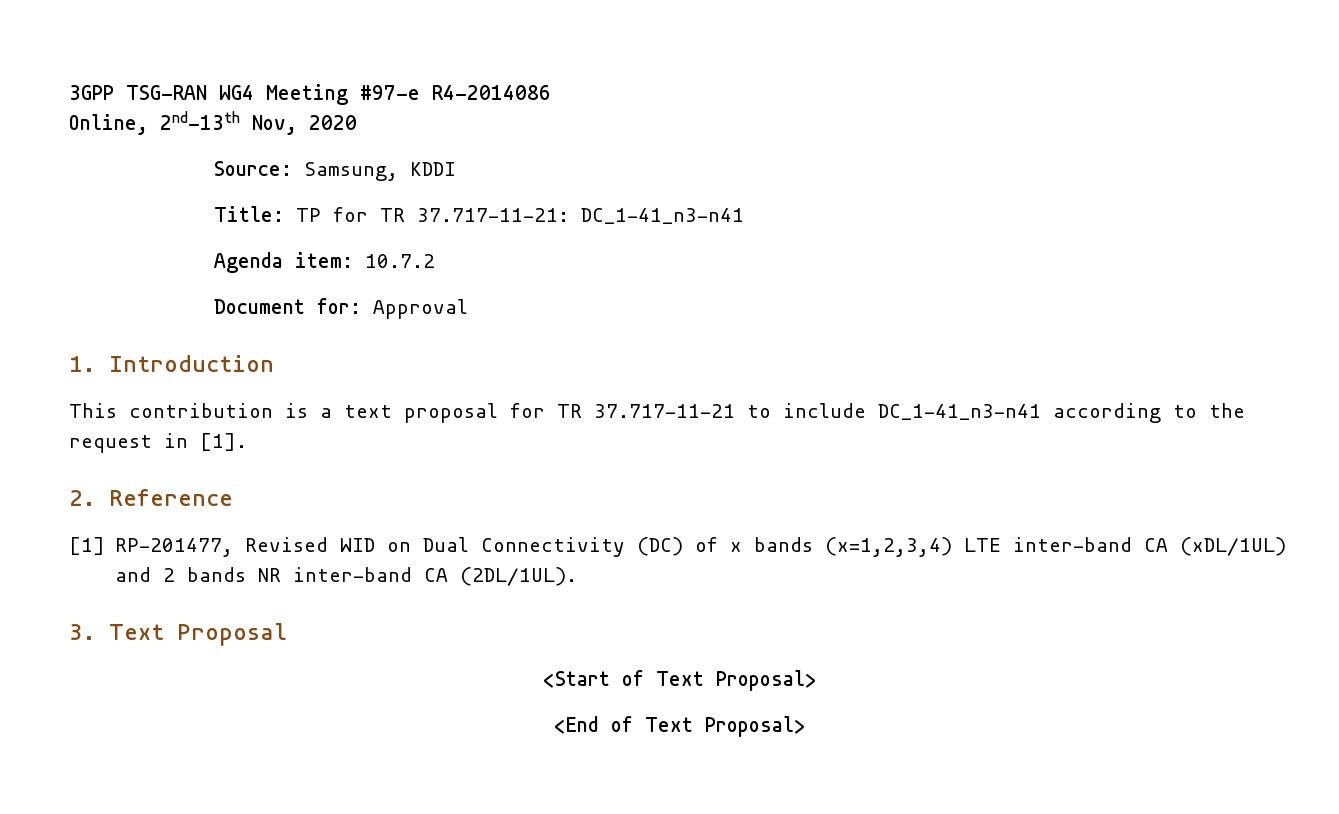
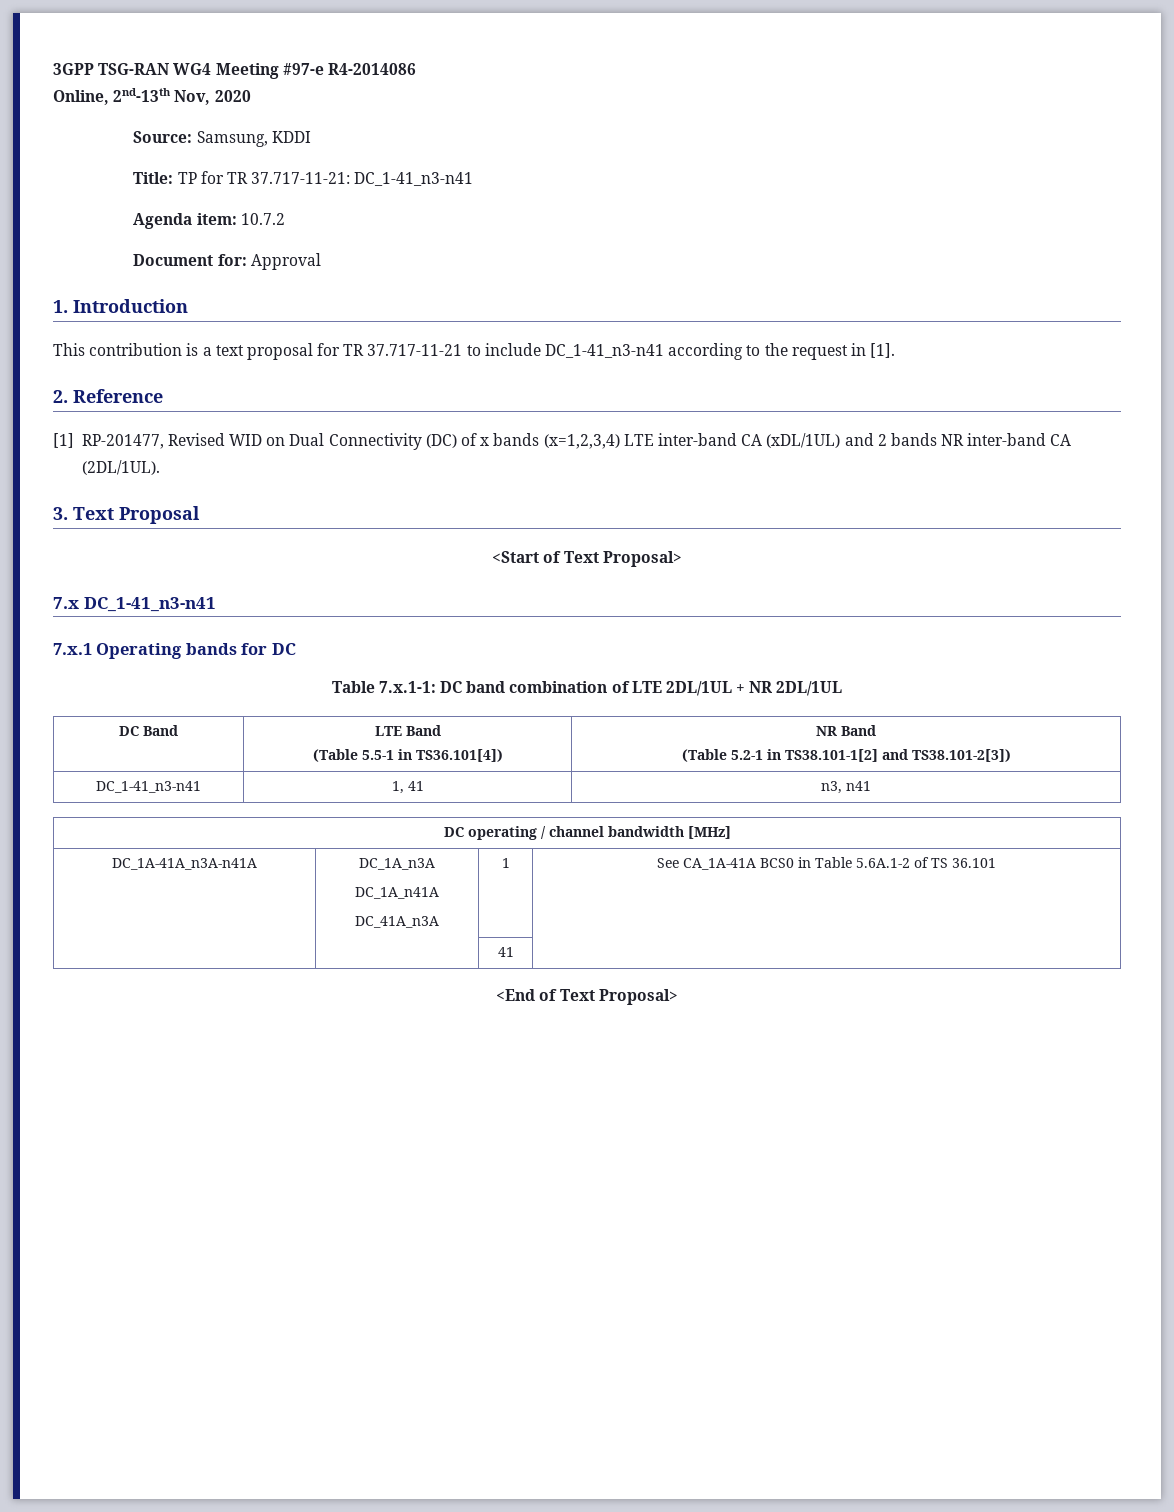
+ 7.x DC_1-41_n3-n41
+ 7.x.1 Operating bands for DC
+ Table 7.x.1-1: DC band combination of LTE 2DL/1UL + NR 2DL/1UL
+ DC Band | LTE Band
+ (Table 5.5-1 in TS36.101[4]) | NR Band
+ (Table 5.2-1 in TS38.101-1[2] and TS38.101-2[3])
+ DC_1-41_n3-n41 | 1, 41 | n3, n41
+ DC operating / channel bandwidth [MHz]
+ DC_1A-41A_n3A-n41A | DC_1A_n3A
+ DC_1A_n41A
+ DC_41A_n3A | 1 | See CA_1A-41A BCS0 in Table 5.6A.1-2 of TS 36.101
+ | | 41 |

